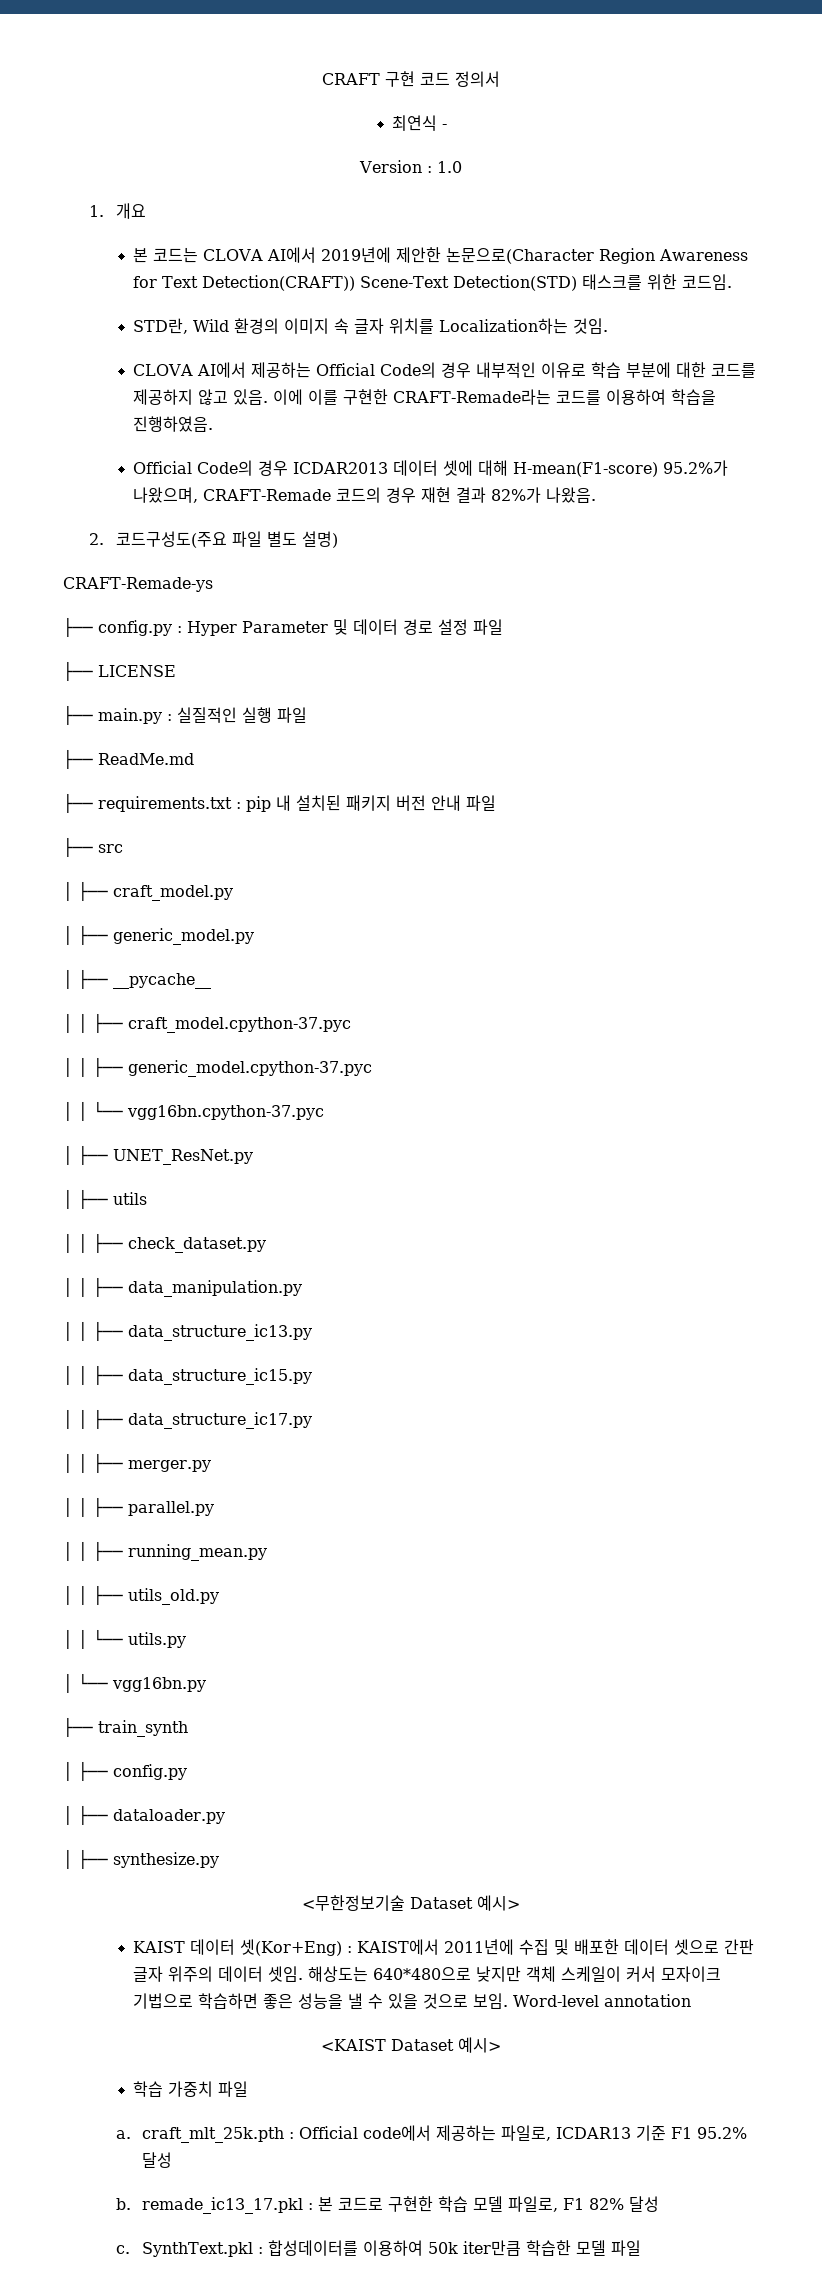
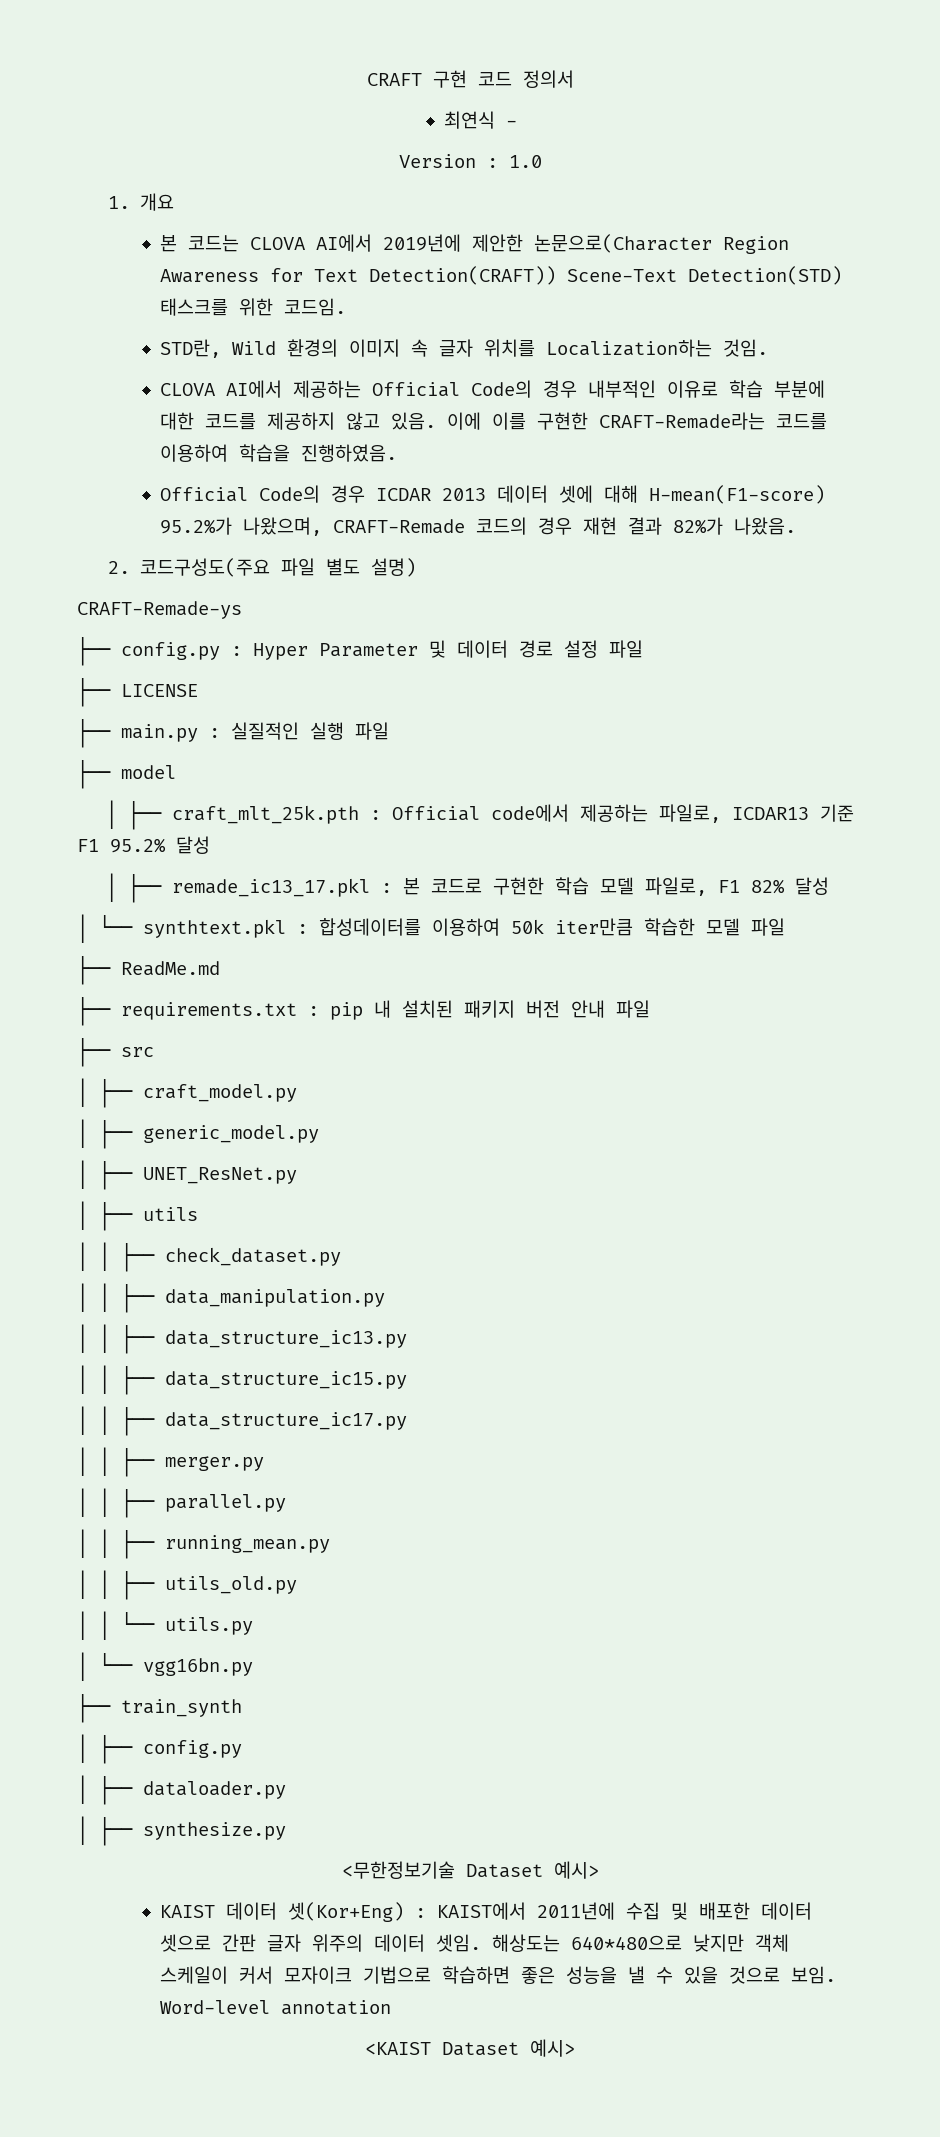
- Official Code의 경우 ICDAR2013 데이터 셋에 대해 H-mean(F1-score) 95.2%가 나왔으며, CRAFT-Remade 코드의 경우 재현 결과 82%가 나왔음.
+ Official Code의 경우 ICDAR 2013 데이터 셋에 대해 H-mean(F1-score) 95.2%가 나왔으며, CRAFT-Remade 코드의 경우 재현 결과 82%가 나왔음.
+ ├── model
+ │ ├── craft_mlt_25k.pth : Official code에서 제공하는 파일로, ICDAR13 기준 F1 95.2% 달성
+ │ ├── remade_ic13_17.pkl : 본 코드로 구현한 학습 모델 파일로, F1 82% 달성
+ │ └── synthtext.pkl : 합성데이터를 이용하여 50k iter만큼 학습한 모델 파일
- │ ├── __pycache__
- │ │ ├── craft_model.cpython-37.pyc
- │ │ ├── generic_model.cpython-37.pyc
- │ │ └── vgg16bn.cpython-37.pyc
- 학습 가중치 파일
- a. craft_mlt_25k.pth : Official code에서 제공하는 파일로, ICDAR13 기준 F1 95.2% 달성
- b. remade_ic13_17.pkl : 본 코드로 구현한 학습 모델 파일로, F1 82% 달성
- c. SynthText.pkl : 합성데이터를 이용하여 50k iter만큼 학습한 모델 파일

